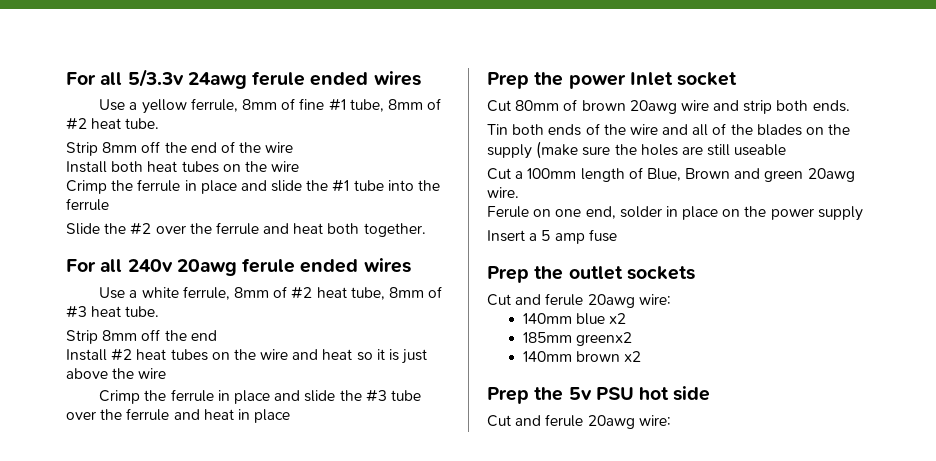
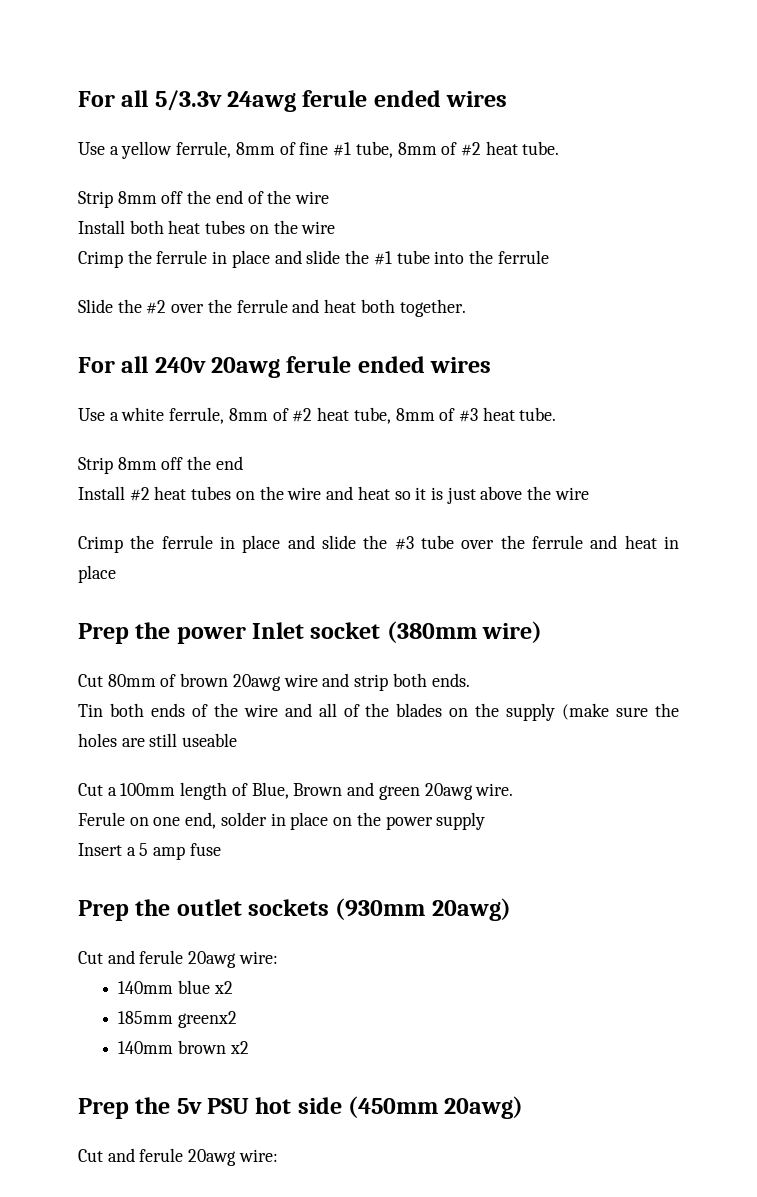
- Prep the power Inlet socket
+ Prep the power Inlet socket (380mm wire)
- Prep the outlet sockets
+ Prep the outlet sockets (930mm 20awg)
- Prep the 5v PSU hot side
+ Prep the 5v PSU hot side (450mm 20awg)

